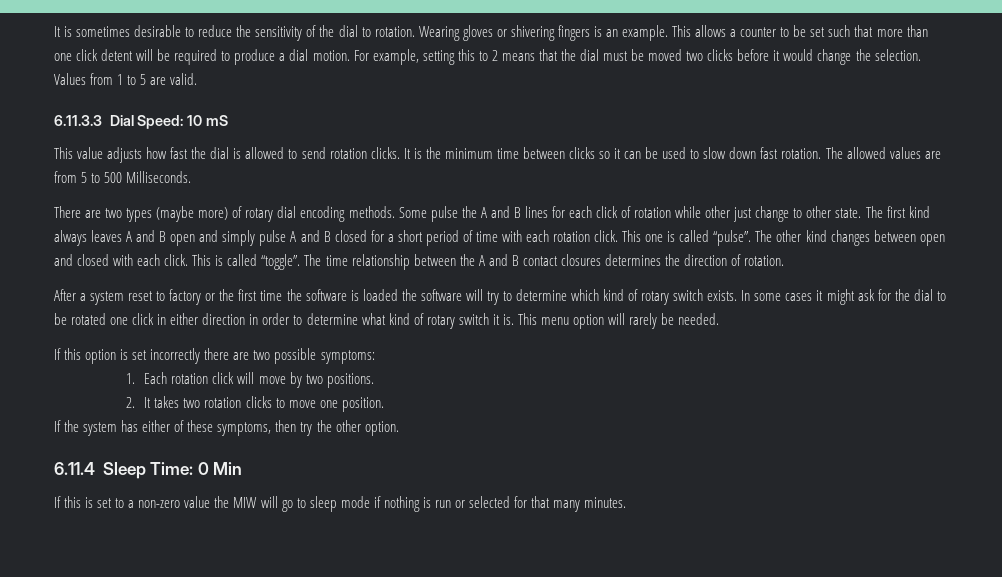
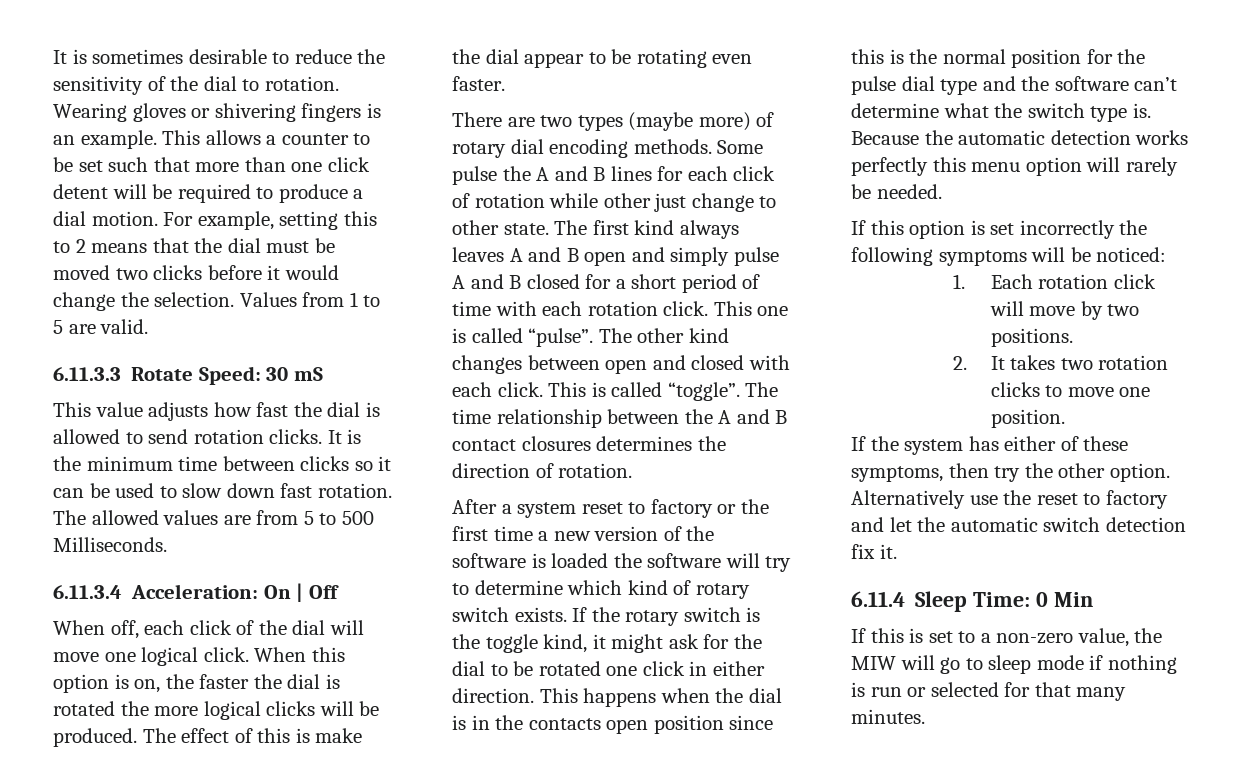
- 6.11.3.3 Dial Speed: 10 mS
+ 6.11.3.3 Rotate Speed: 30 mS
+ 6.11.3.4 Acceleration: On | Off
+ When off, each click of the dial will move one logical click. When this option is on, the faster the dial is rotated the more logical clicks will be produced. The effect of this is make the dial appear to be rotating even faster.
- After a system reset to factory or the first time the software is loaded the software will try to determine which kind of rotary switch exists.
+ After a system reset to factory or the first time a new version of the software is loaded the software will try to determine which kind of rotary switch exists.
- In some cases it might ask for the dial to be rotated one click in either direction in order to determine what kind of rotary switch it is. This menu option will rarely be needed.
+ If the rotary switch is the toggle kind, it might ask for the dial to be rotated one click in either direction. This happens when the dial is in the contacts open position since this is the normal position for the pulse dial type and the software can’t determine what the switch type is. Because the automatic detection works perfectly this menu option will rarely be needed.
- If this option is set incorrectly there are two possible symptoms:
+ If this option is set incorrectly the following symptoms will be noticed:
+ Alternatively use the reset to factory and let the automatic switch detection fix it.
- If this is set to a non-zero value the MIW will go to sleep mode if nothing is run or selected for that many minutes.
+ If this is set to a non-zero value, the MIW will go to sleep mode if nothing is run or selected for that many minutes.

